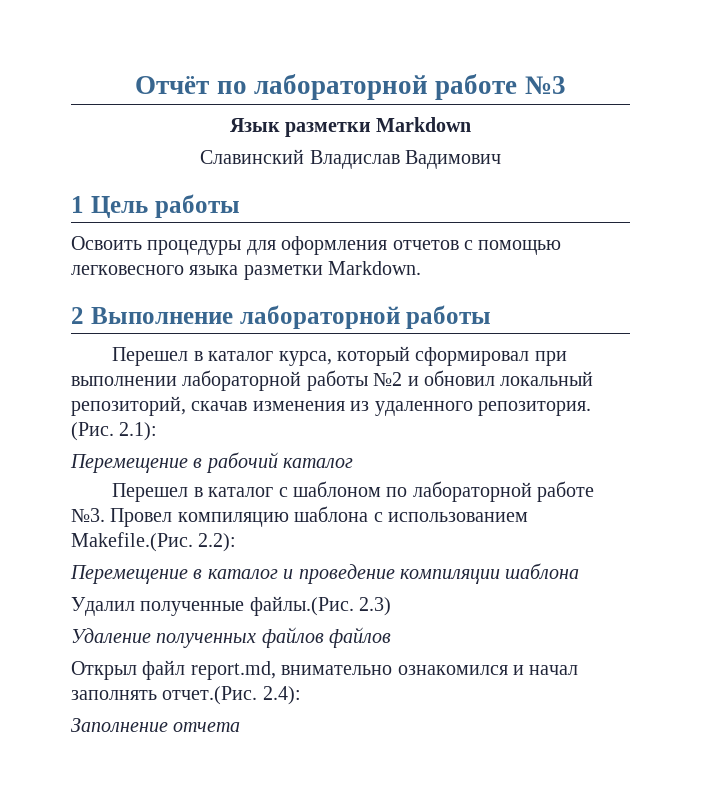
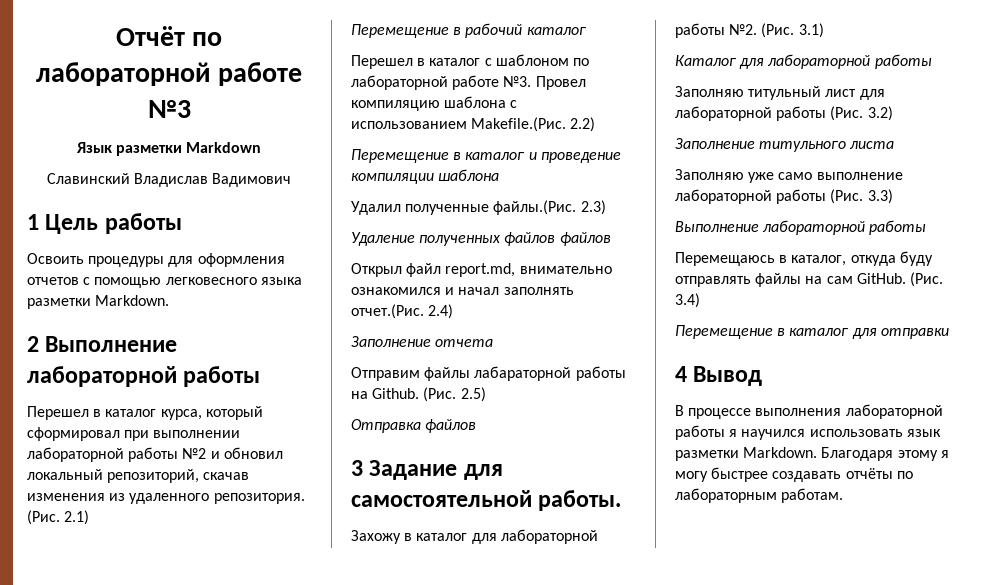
- (Рис. 2.1):
+ (Рис. 2.1)
- Провел компиляцию шаблона с использованием Makefile.(Рис. 2.2):
+ Провел компиляцию шаблона с использованием Makefile.(Рис. 2.2)
- Открыл файл report.md, внимательно ознакомился и начал заполнять отчет.(Рис. 2.4):
+ Открыл файл report.md, внимательно ознакомился и начал заполнять отчет.(Рис. 2.4)
+ Отправим файлы лабараторной работы на Github. (Рис. 2.5)
+ Отправка файлов
+ 3 Задание для самостоятельной работы.
+ Захожу в каталог для лабораторной работы №2. (Рис. 3.1)
+ Каталог для лабораторной работы
+ Заполняю титульный лист для лабораторной работы (Рис. 3.2)
+ Заполнение титульного листа
+ Заполняю уже само выполнение лабораторной работы (Рис. 3.3)
+ Выполнение лабораторной работы
+ Перемещаюсь в каталог, откуда буду отправлять файлы на сам GitHub. (Рис. 3.4)
+ Перемещение в каталог для отправки
+ 4 Вывод
+ В процессе выполнения лабораторной работы я научился использовать язык разметки Markdown. Благодаря этому я могу быстрее создавать отчёты по лабораторным работам.

